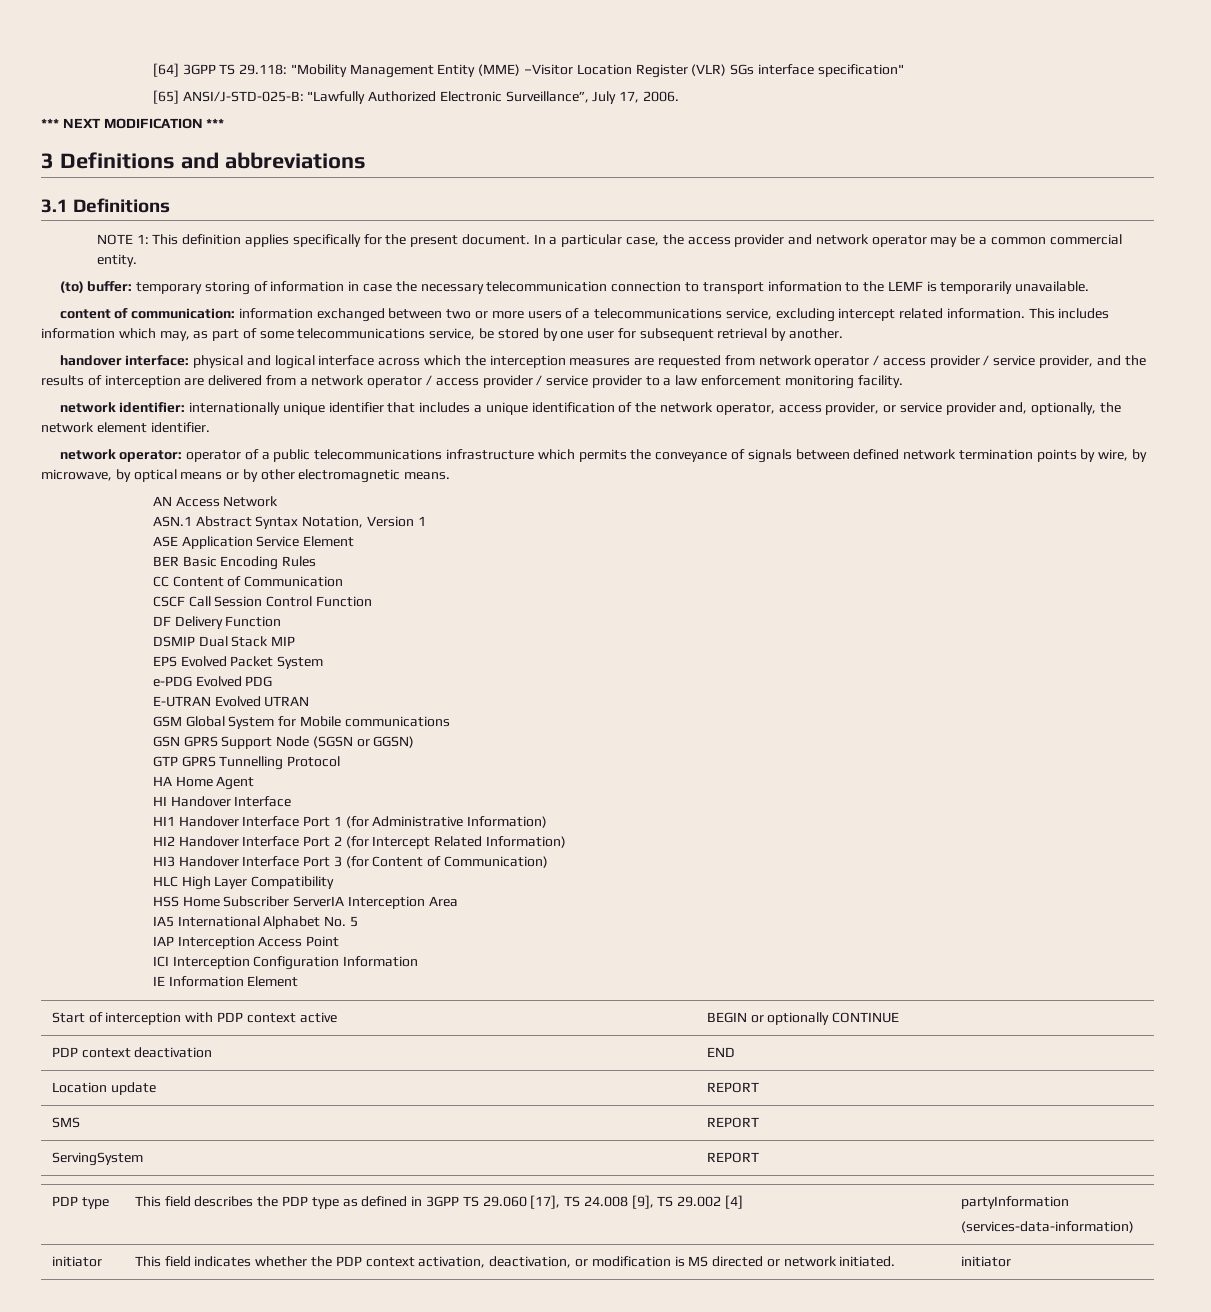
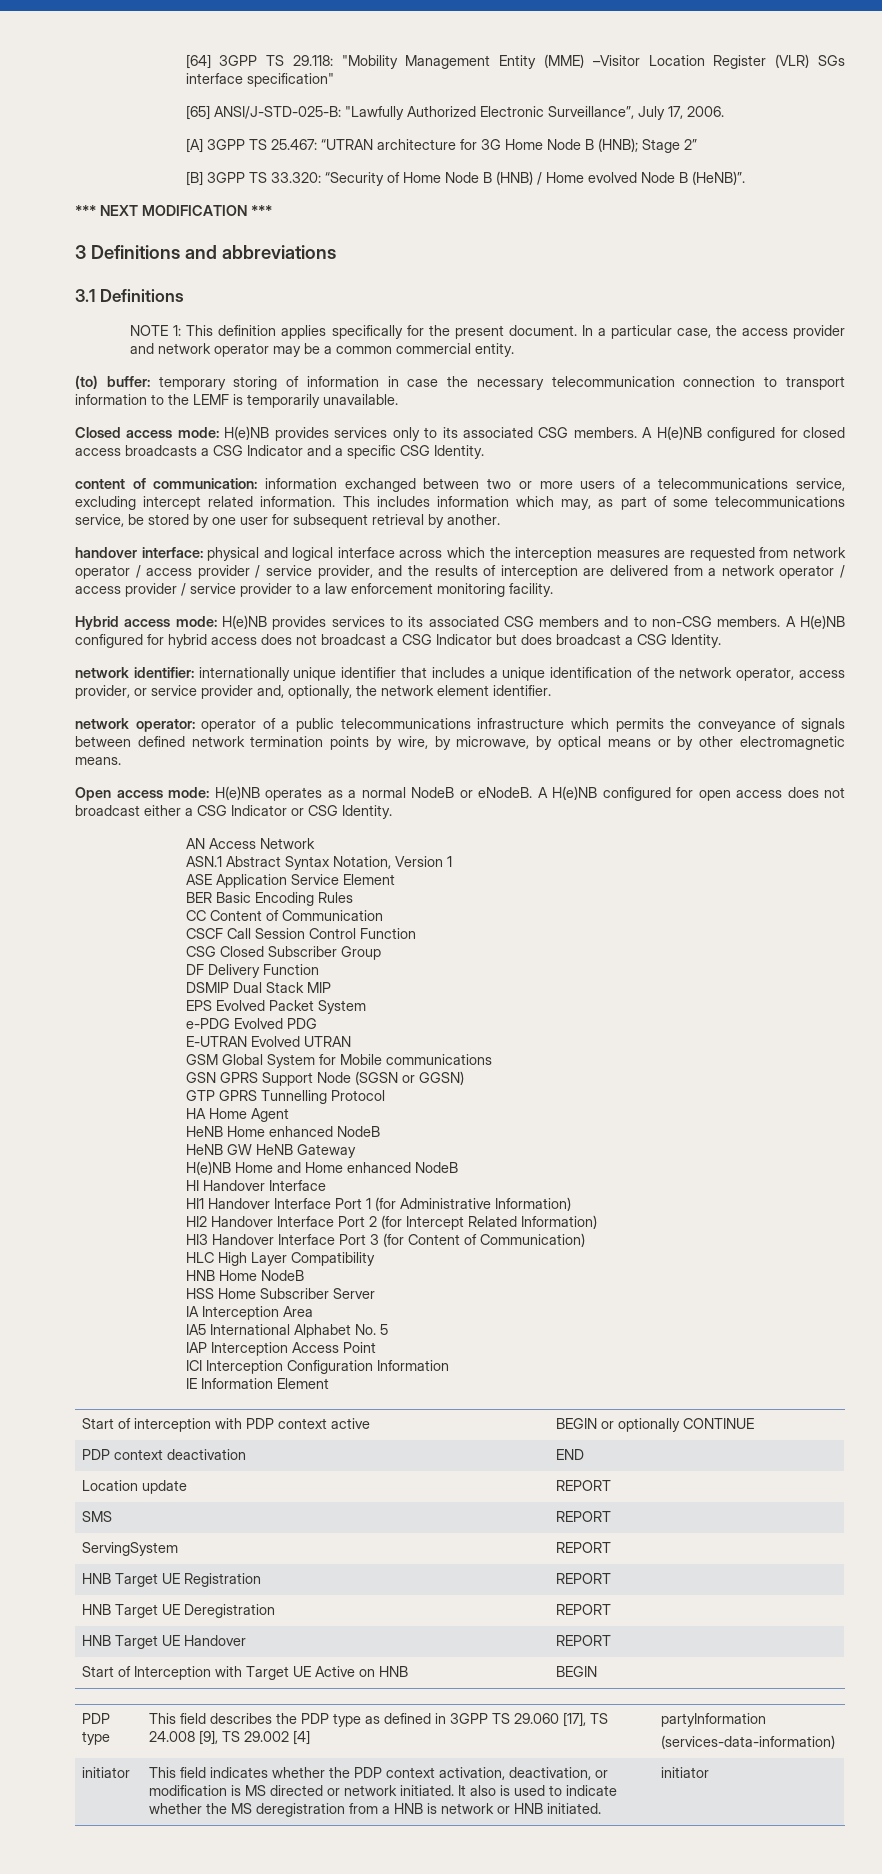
+ [A] 3GPP TS 25.467: “UTRAN architecture for 3G Home Node B (HNB); Stage 2”
+ [B] 3GPP TS 33.320: “Security of Home Node B (HNB) / Home evolved Node B (HeNB)”.
+ Closed access mode: H(e)NB provides services only to its associated CSG members. A H(e)NB configured for closed access broadcasts a CSG Indicator and a specific CSG Identity.
+ Hybrid access mode: H(e)NB provides services to its associated CSG members and to non-CSG members. A H(e)NB configured for hybrid access does not broadcast a CSG Indicator but does broadcast a CSG Identity.
+ Open access mode: H(e)NB operates as a normal NodeB or eNodeB. A H(e)NB configured for open access does not broadcast either a CSG Indicator or CSG Identity.
+ CSG Closed Subscriber Group
+ HeNB Home enhanced NodeB
+ HeNB GW HeNB Gateway
+ H(e)NB Home and Home enhanced NodeB
+ HNB Home NodeB
- HSS Home Subscriber ServerIA Interception Area
+ HSS Home Subscriber Server
+ IA Interception Area
+ HNB Target UE Registration | REPORT
+ HNB Target UE Deregistration | REPORT
+ HNB Target UE Handover | REPORT
+ Start of Interception with Target UE Active on HNB | BEGIN
- initiator | This field indicates whether the PDP context activation, deactivation, or modification is MS directed or network initiated. | initiator
+ initiator | This field indicates whether the PDP context activation, deactivation, or modification is MS directed or network initiated. It also is used to indicate whether the MS deregistration from a HNB is network or HNB initiated. | initiator

